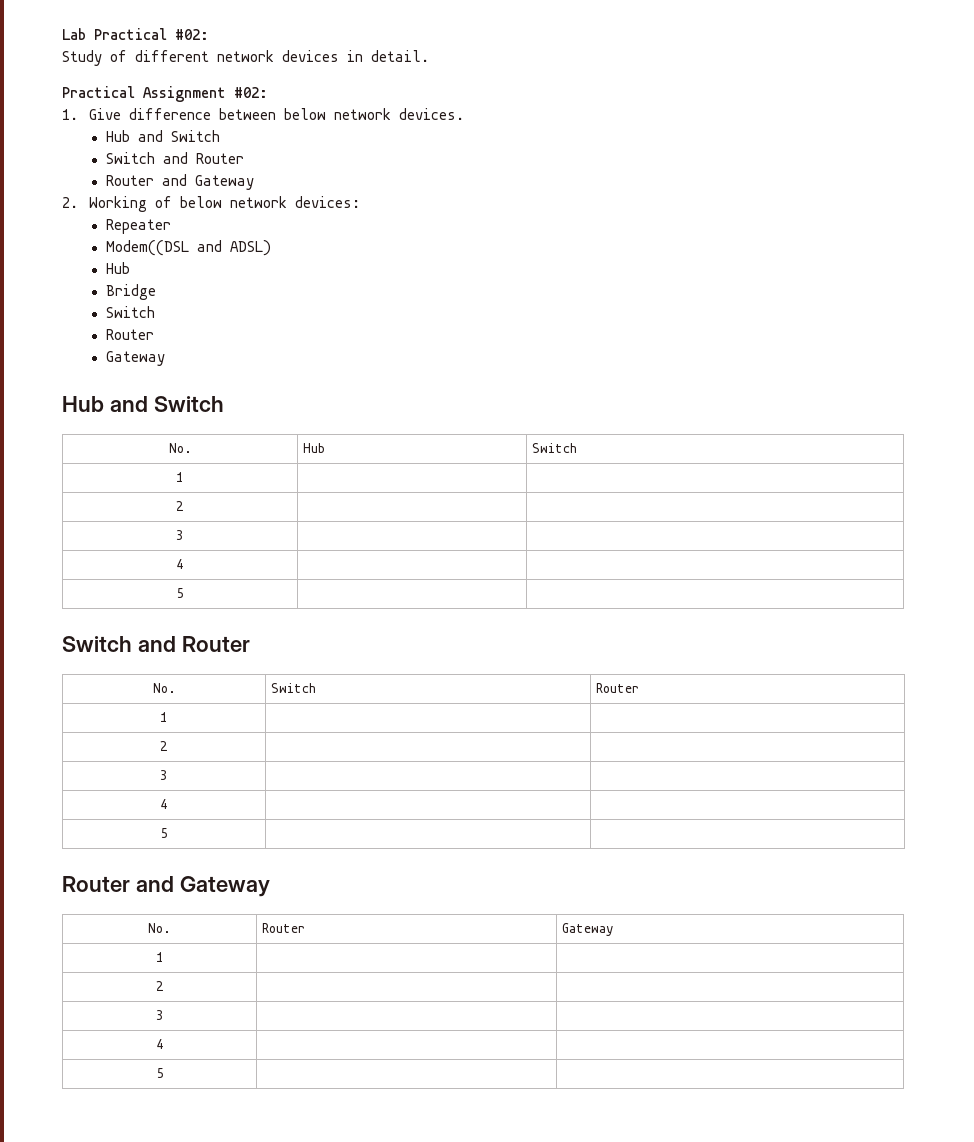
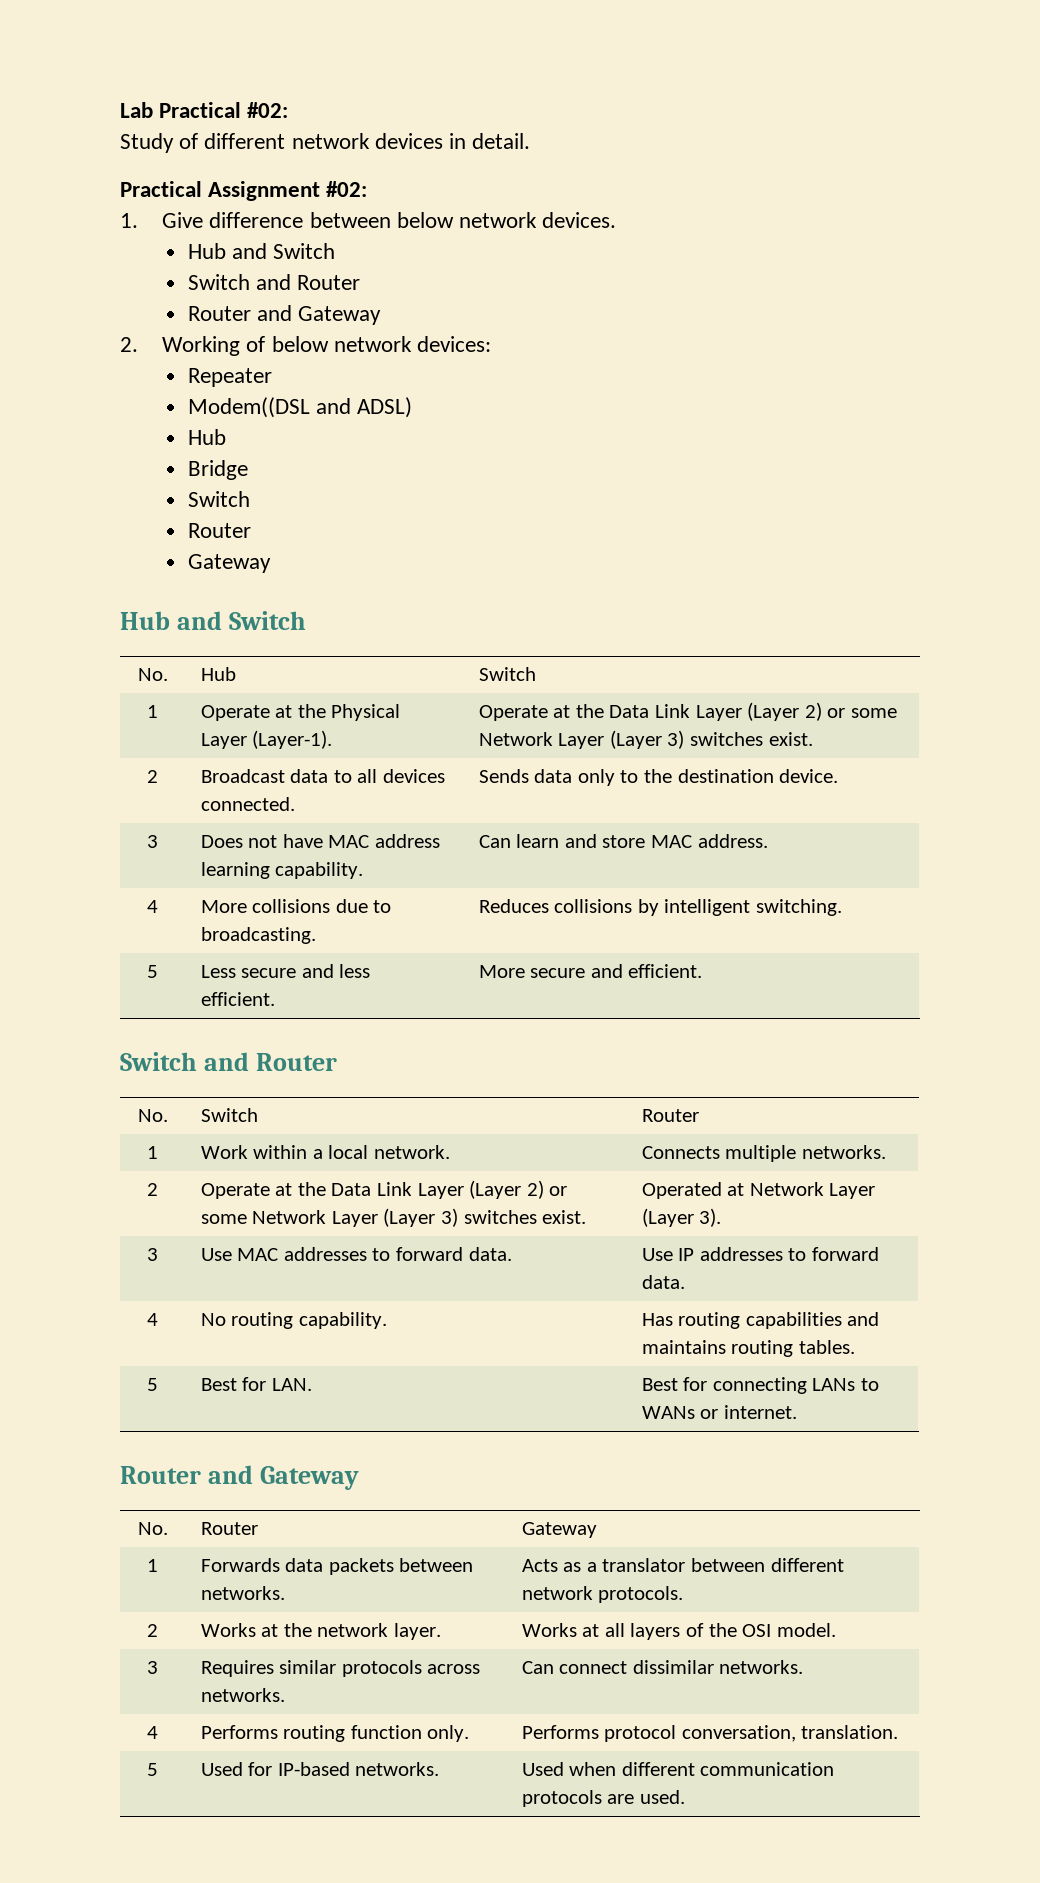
  No. | Hub | Switch
- 1 | |
- 2 | |
- 3 | |
- 4 | |
- 5 | |
+ 1 | Operate at the Physical Layer (Layer-1). | Operate at the Data Link Layer (Layer 2) or some Network Layer (Layer 3) switches exist.
+ 2 | Broadcast data to all devices connected. | Sends data only to the destination device.
+ 3 | Does not have MAC address learning capability. | Can learn and store MAC address.
+ 4 | More collisions due to broadcasting. | Reduces collisions by intelligent switching.
+ 5 | Less secure and less efficient. | More secure and efficient.
  No. | Switch | Router
- 1 | |
- 2 | |
- 3 | |
- 4 | |
- 5 | |
+ 1 | Work within a local network. | Connects multiple networks.
+ 2 | Operate at the Data Link Layer (Layer 2) or some Network Layer (Layer 3) switches exist. | Operated at Network Layer (Layer 3).
+ 3 | Use MAC addresses to forward data. | Use IP addresses to forward data.
+ 4 | No routing capability. | Has routing capabilities and maintains routing tables.
+ 5 | Best for LAN. | Best for connecting LANs to WANs or internet.
  No. | Router | Gateway
- 1 | |
- 2 | |
- 3 | |
- 4 | |
- 5 | |
+ 1 | Forwards data packets between networks. | Acts as a translator between different network protocols.
+ 2 | Works at the network layer. | Works at all layers of the OSI model.
+ 3 | Requires similar protocols across networks. | Can connect dissimilar networks.
+ 4 | Performs routing function only. | Performs protocol conversation, translation.
+ 5 | Used for IP-based networks. | Used when different communication protocols are used.

